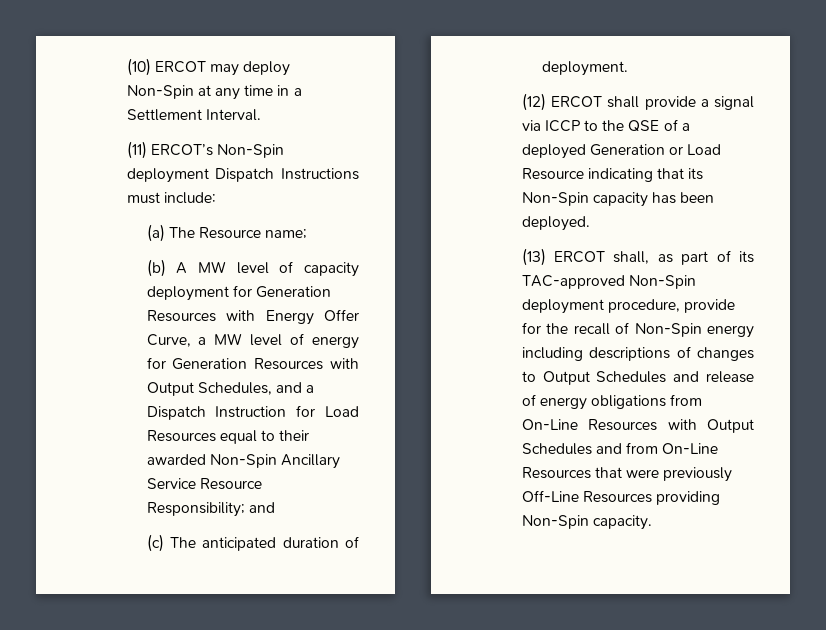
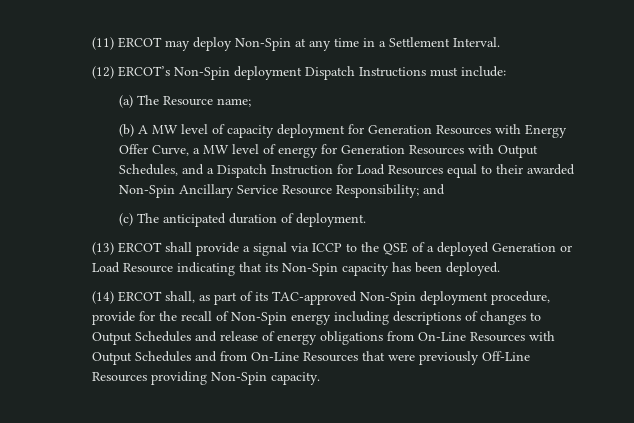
- (10) ERCOT may deploy Non-Spin at any time in a Settlement Interval.
+ (11) ERCOT may deploy Non-Spin at any time in a Settlement Interval.
- (11) ERCOT’s Non-Spin deployment Dispatch Instructions must include:
+ (12) ERCOT’s Non-Spin deployment Dispatch Instructions must include:
- (12) ERCOT shall provide a signal via ICCP to the QSE of a deployed Generation or Load Resource indicating that its Non-Spin capacity has been deployed.
+ (13) ERCOT shall provide a signal via ICCP to the QSE of a deployed Generation or Load Resource indicating that its Non-Spin capacity has been deployed.
- (13) ERCOT shall, as part of its TAC-approved Non-Spin deployment procedure, provide for the recall of Non-Spin energy including descriptions of changes to Output Schedules and release of energy obligations from On-Line Resources with Output Schedules and from On-Line Resources that were previously Off-Line Resources providing Non-Spin capacity.
+ (14) ERCOT shall, as part of its TAC-approved Non-Spin deployment procedure, provide for the recall of Non-Spin energy including descriptions of changes to Output Schedules and release of energy obligations from On-Line Resources with Output Schedules and from On-Line Resources that were previously Off-Line Resources providing Non-Spin capacity.

